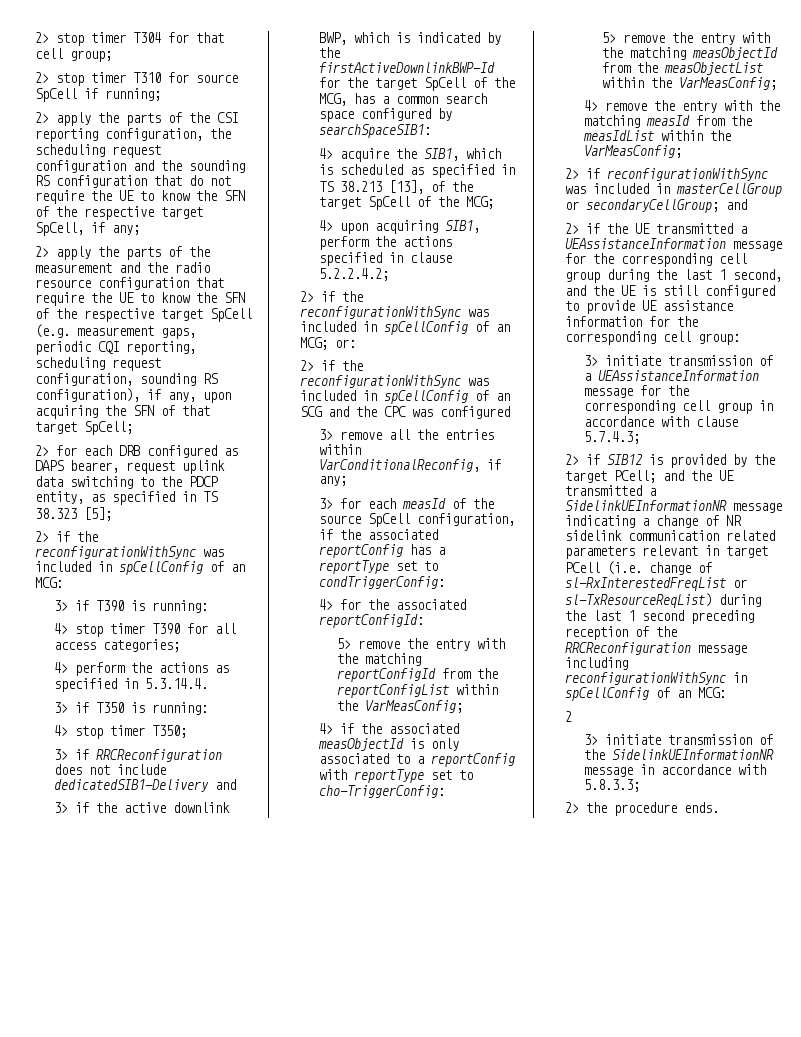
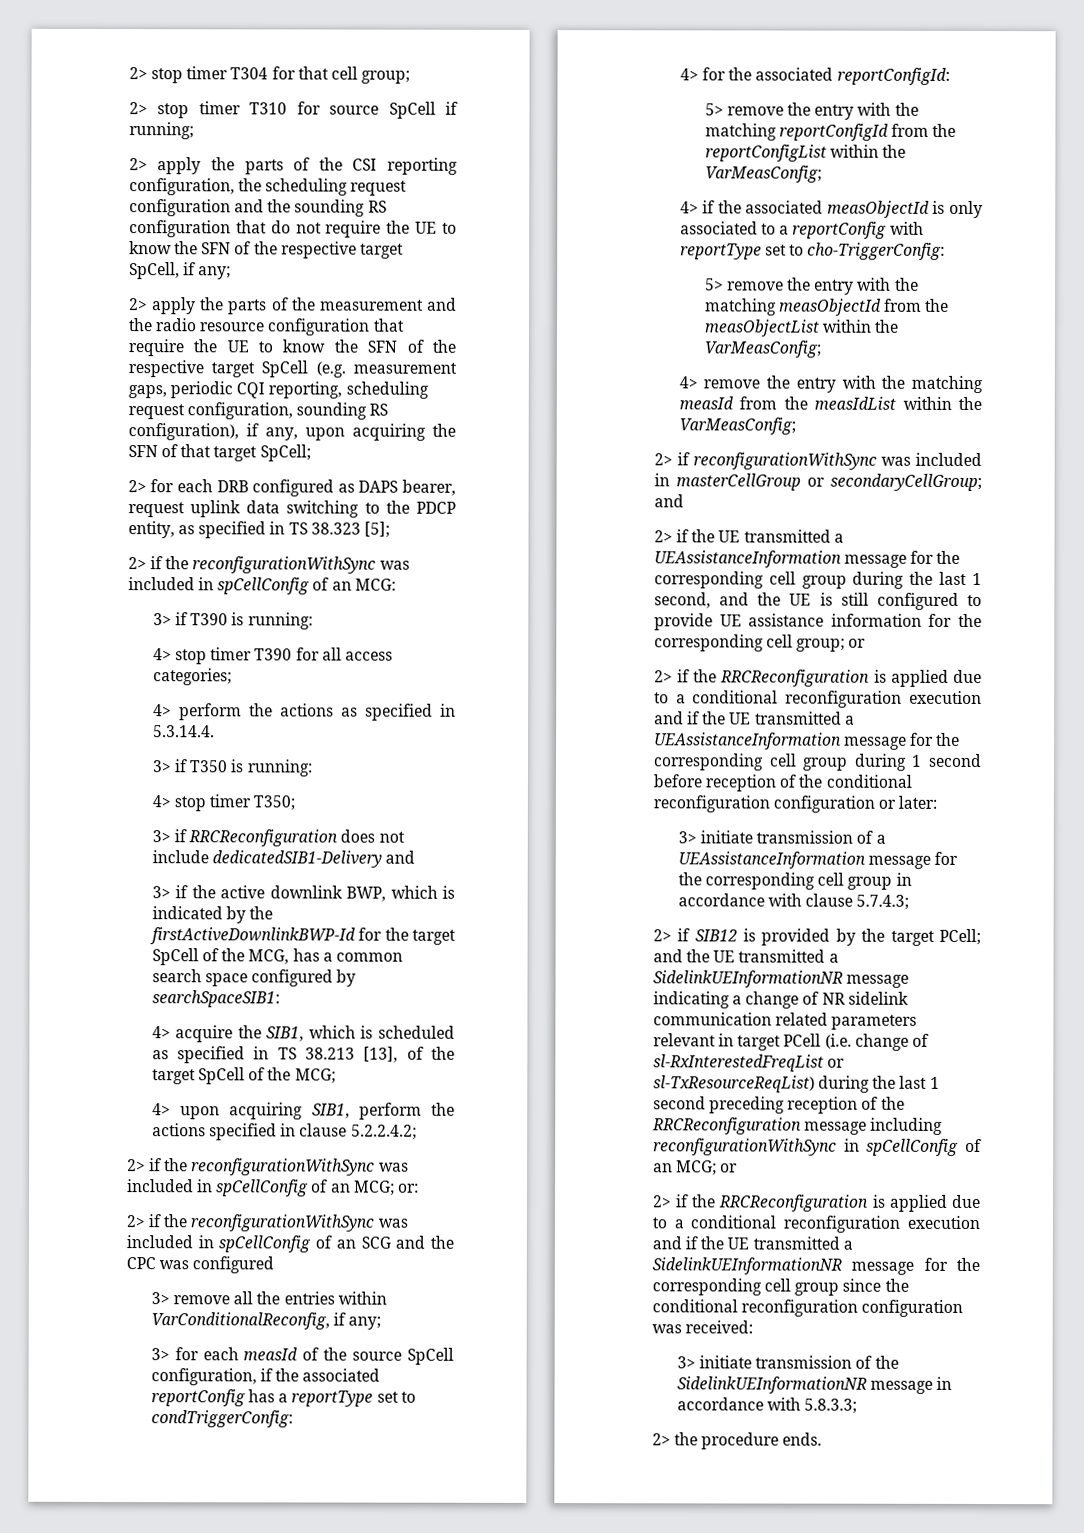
- 2> if the UE transmitted a UEAssistanceInformation message for the corresponding cell group during the last 1 second, and the UE is still configured to provide UE assistance information for the corresponding cell group:
+ 2> if the UE transmitted a UEAssistanceInformation message for the corresponding cell group during the last 1 second, and the UE is still configured to provide UE assistance information for the corresponding cell group; or
+ 2> if the RRCReconfiguration is applied due to a conditional reconfiguration execution and if the UE transmitted a UEAssistanceInformation message for the corresponding cell group during 1 second before reception of the conditional reconfiguration configuration or later:
- 2> if SIB12 is provided by the target PCell; and the UE transmitted a SidelinkUEInformationNR message indicating a change of NR sidelink communication related parameters relevant in target PCell (i.e. change of sl-RxInterestedFreqList or sl-TxResourceReqList) during the last 1 second preceding reception of the RRCReconfiguration message including reconfigurationWithSync in spCellConfig of an MCG:
- 2
+ 2> if SIB12 is provided by the target PCell; and the UE transmitted a SidelinkUEInformationNR message indicating a change of NR sidelink communication related parameters relevant in target PCell (i.e. change of sl-RxInterestedFreqList or sl-TxResourceReqList) during the last 1 second preceding reception of the RRCReconfiguration message including reconfigurationWithSync in spCellConfig of an MCG; or
+ 2> if the RRCReconfiguration is applied due to a conditional reconfiguration execution and if the UE transmitted a SidelinkUEInformationNR message for the corresponding cell group since the conditional reconfiguration configuration was received:

